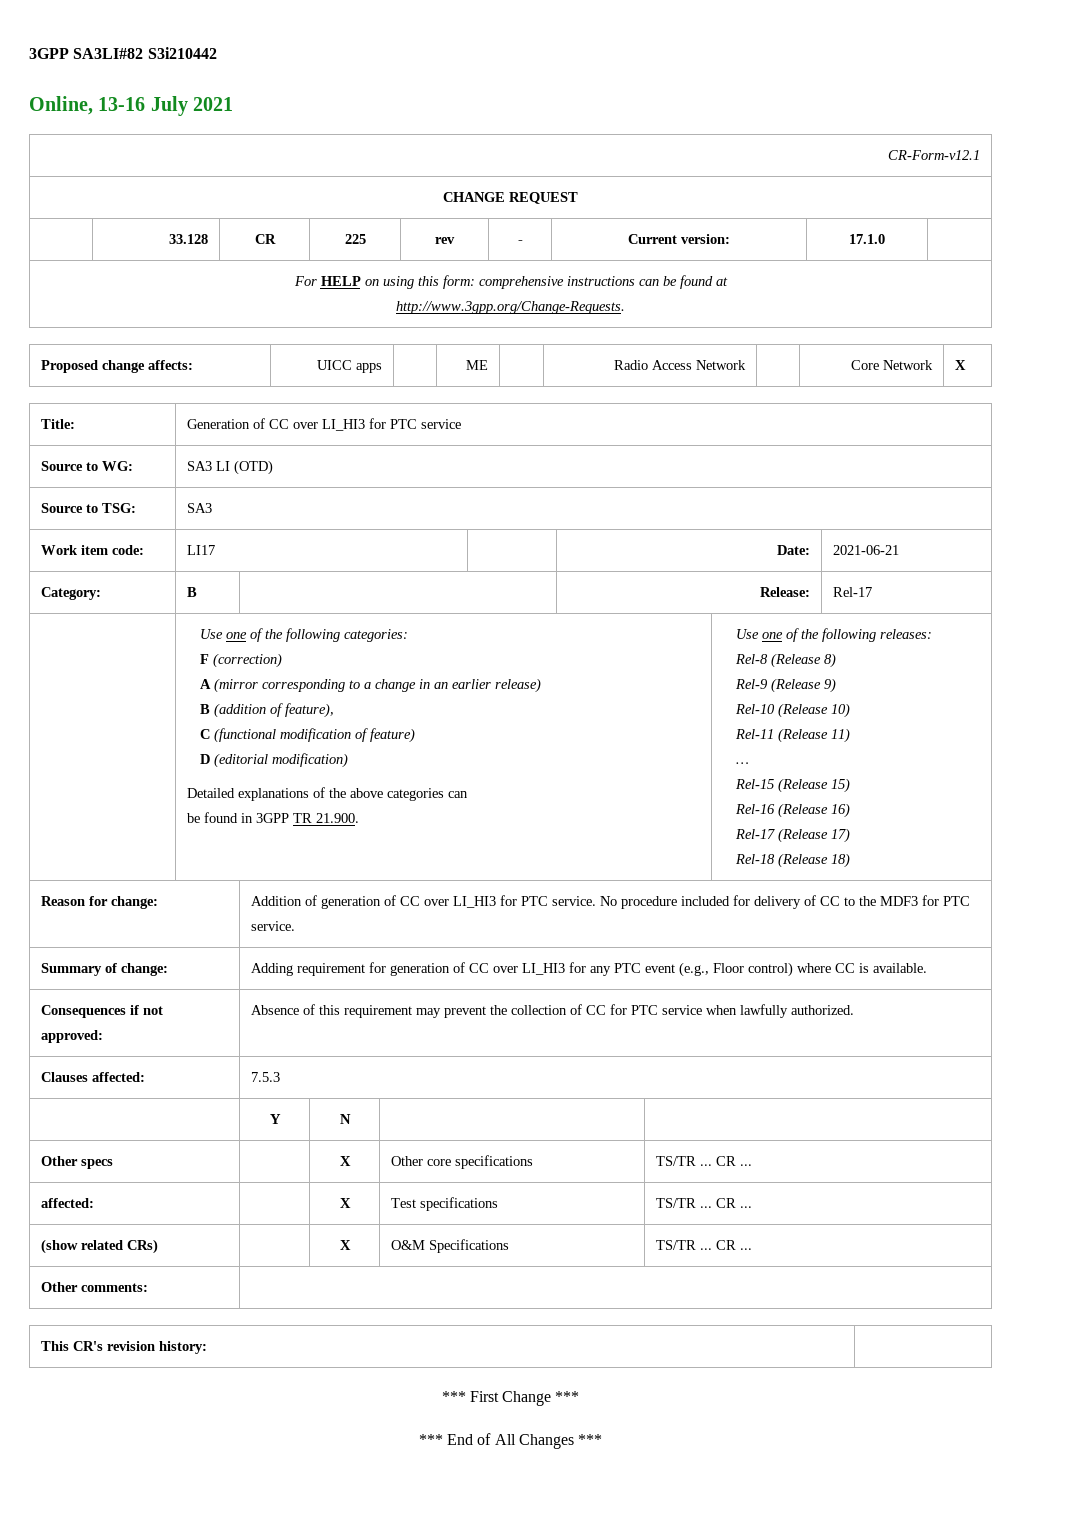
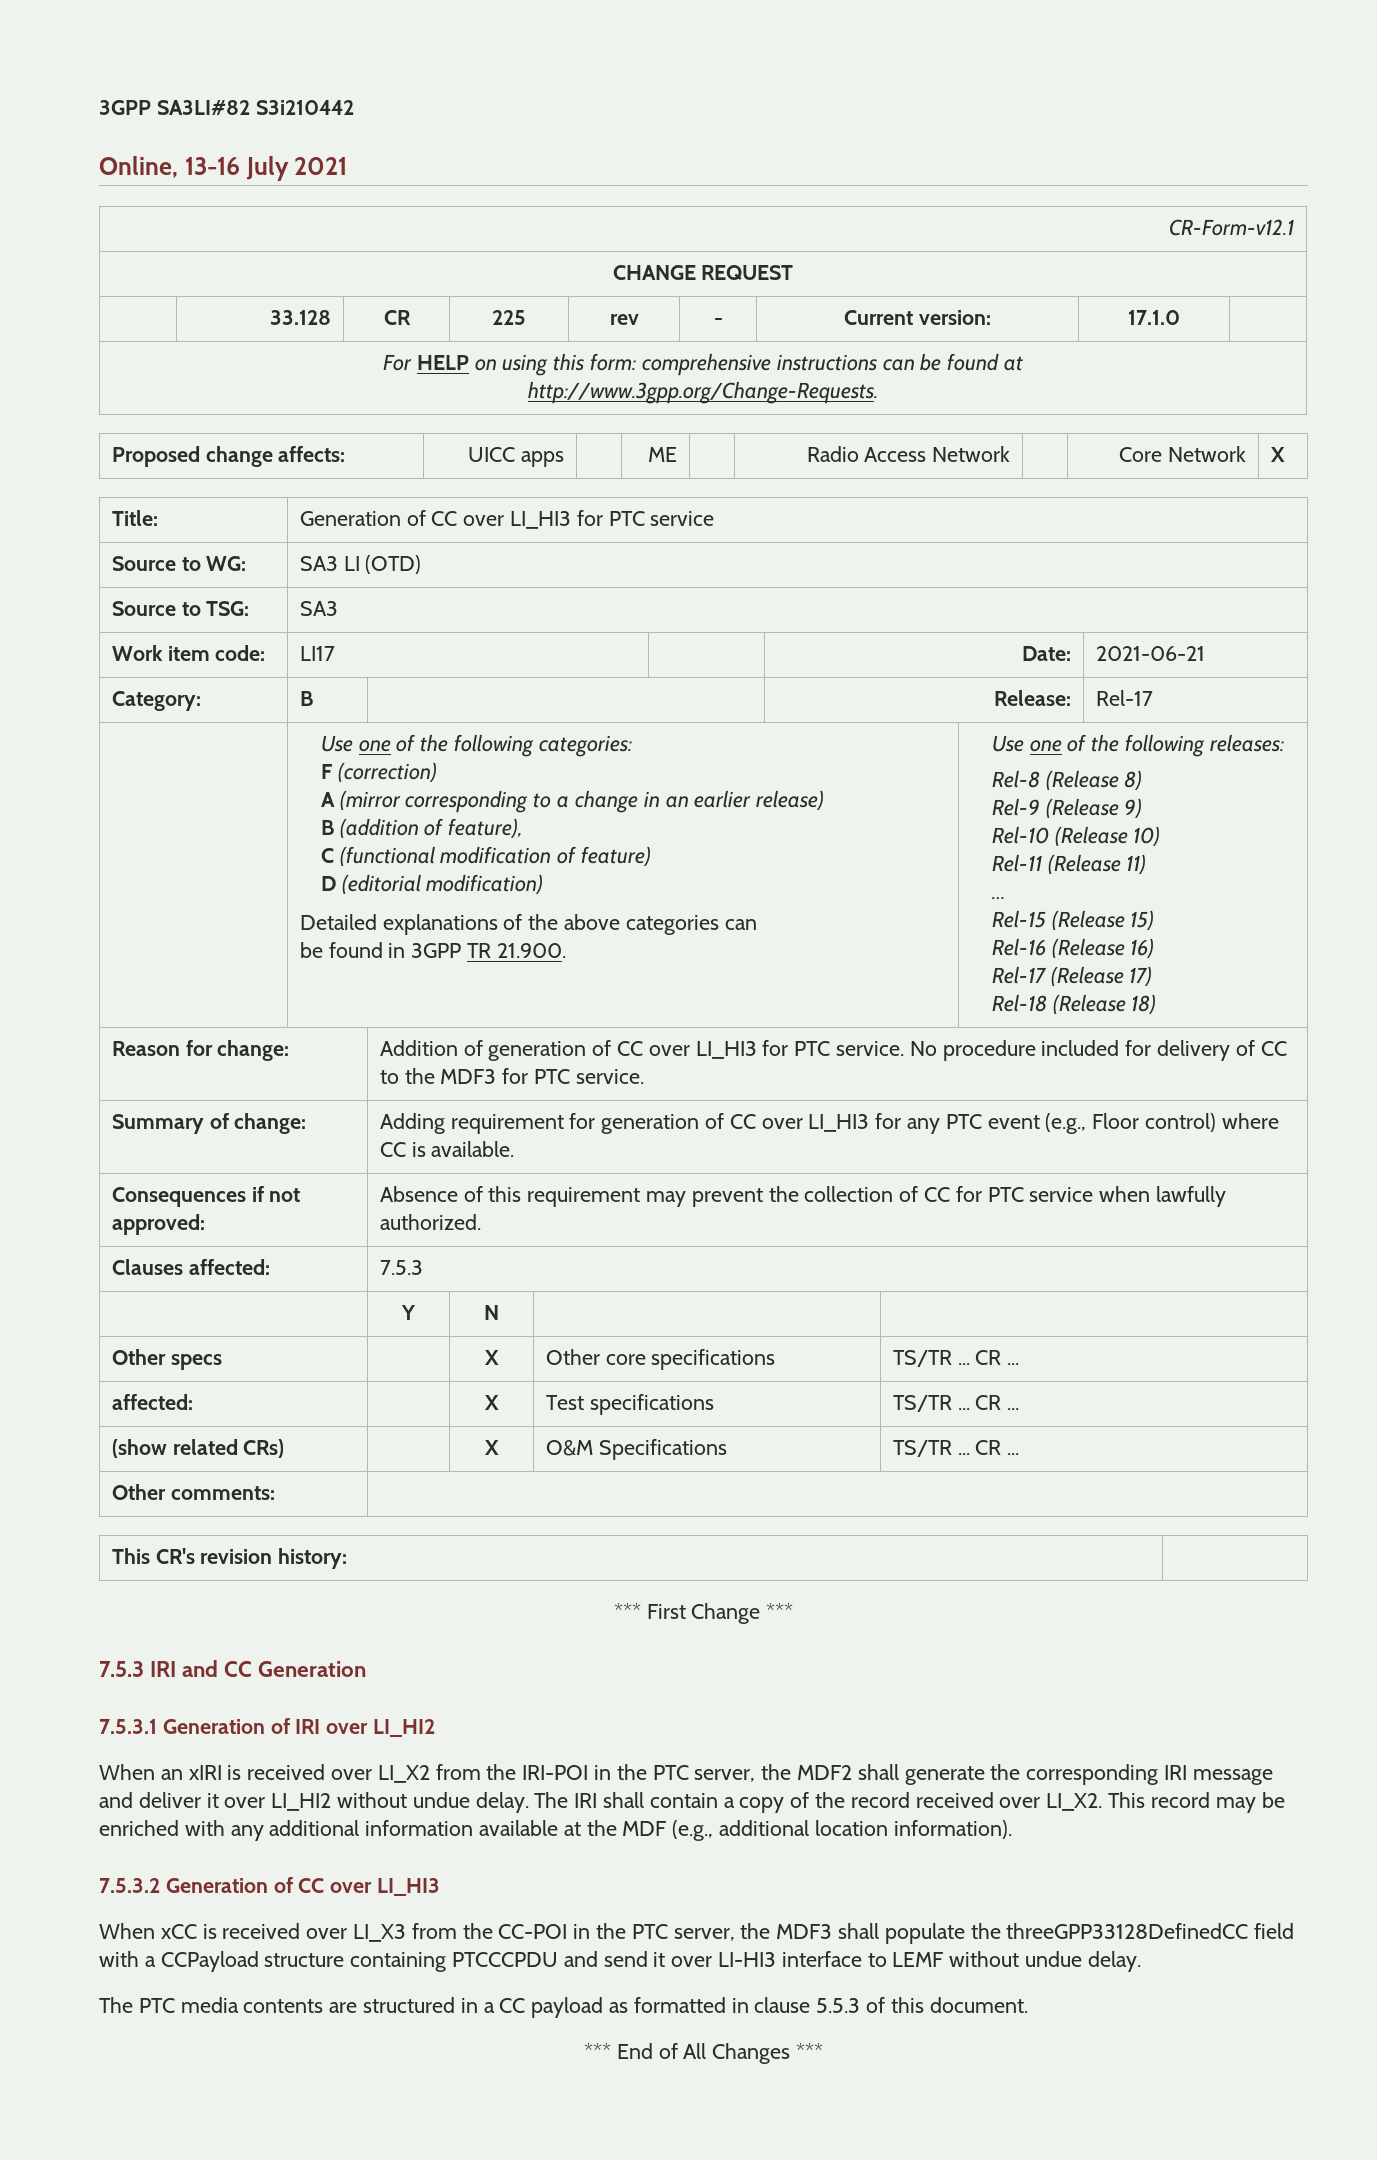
+ 7.5.3 IRI and CC Generation
+ 7.5.3.1 Generation of IRI over LI_HI2
+ When an xIRI is received over LI_X2 from the IRI-POI in the PTC server, the MDF2 shall generate the corresponding IRI message and deliver it over LI_HI2 without undue delay. The IRI shall contain a copy of the record received over LI_X2. This record may be enriched with any additional information available at the MDF (e.g., additional location information).
+ 7.5.3.2 Generation of CC over LI_HI3
+ When xCC is received over LI_X3 from the CC-POI in the PTC server, the MDF3 shall populate the threeGPP33128DefinedCC field with a CCPayload structure containing PTCCCPDU and send it over LI-HI3 interface to LEMF without undue delay.
+ The PTC media contents are structured in a CC payload as formatted in clause 5.5.3 of this document.

